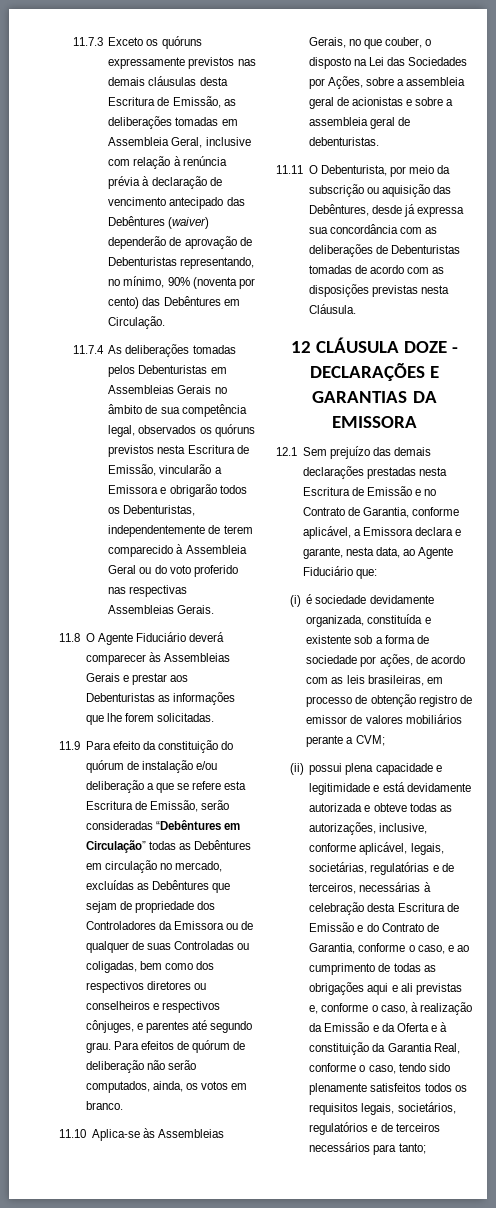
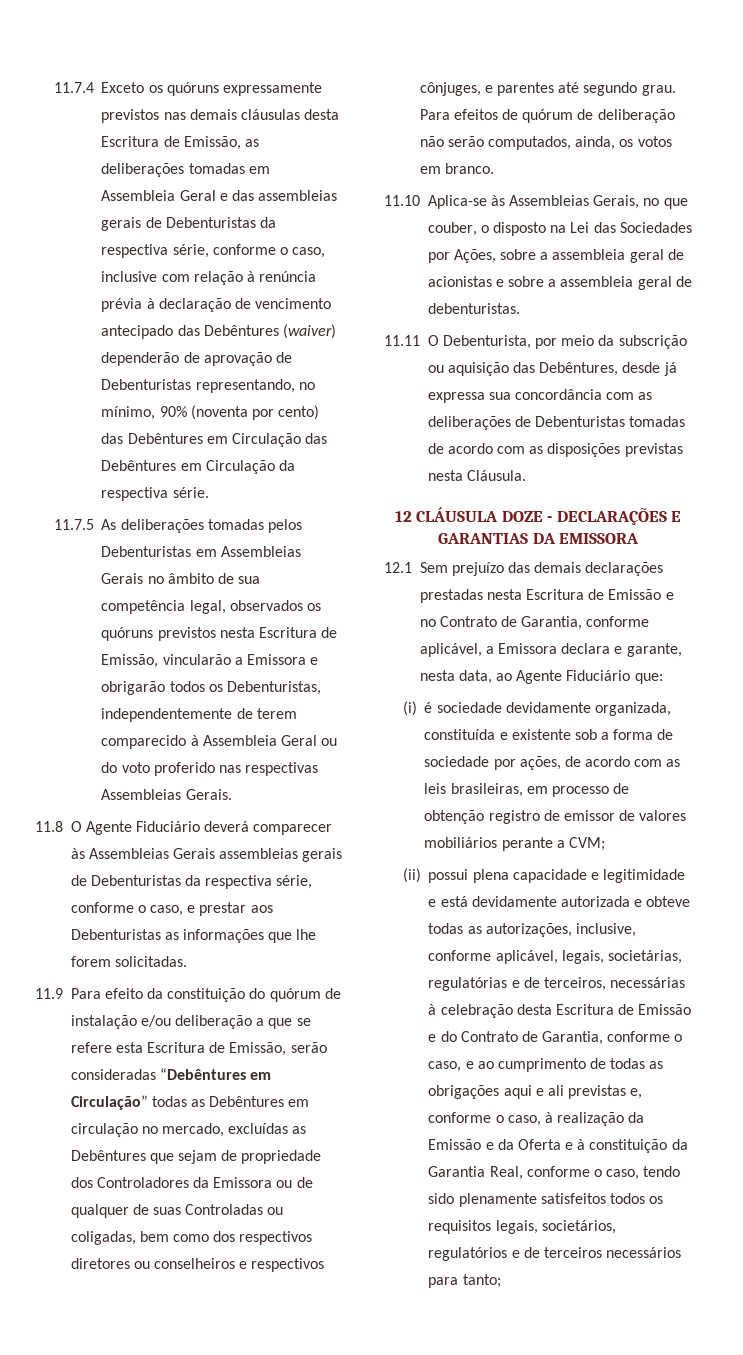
- 11.7.3 Exceto os quóruns expressamente previstos nas demais cláusulas desta Escritura de Emissão, as deliberações tomadas em Assembleia Geral, inclusive com relação à renúncia prévia à declaração de vencimento antecipado das Debêntures (waiver) dependerão de aprovação de Debenturistas representando, no mínimo, 90% (noventa por cento) das Debêntures em Circulação.
- 11.7.4 As deliberações tomadas pelos Debenturistas em Assembleias Gerais no âmbito de sua competência legal, observados os quóruns previstos nesta Escritura de Emissão, vincularão a Emissora e obrigarão todos os Debenturistas, independentemente de terem comparecido à Assembleia Geral ou do voto proferido nas respectivas Assembleias Gerais.
+ 11.7.4 Exceto os quóruns expressamente previstos nas demais cláusulas desta Escritura de Emissão, as deliberações tomadas em Assembleia Geral e das assembleias gerais de Debenturistas da respectiva série, conforme o caso, inclusive com relação à renúncia prévia à declaração de vencimento antecipado das Debêntures (waiver) dependerão de aprovação de Debenturistas representando, no mínimo, 90% (noventa por cento) das Debêntures em Circulação das Debêntures em Circulação da respectiva série.
+ 11.7.5 As deliberações tomadas pelos Debenturistas em Assembleias Gerais no âmbito de sua competência legal, observados os quóruns previstos nesta Escritura de Emissão, vincularão a Emissora e obrigarão todos os Debenturistas, independentemente de terem comparecido à Assembleia Geral ou do voto proferido nas respectivas Assembleias Gerais.
- 11.8 O Agente Fiduciário deverá comparecer às Assembleias Gerais e prestar aos Debenturistas as informações que lhe forem solicitadas.
+ 11.8 O Agente Fiduciário deverá comparecer às Assembleias Gerais assembleias gerais de Debenturistas da respectiva série, conforme o caso, e prestar aos Debenturistas as informações que lhe forem solicitadas.

